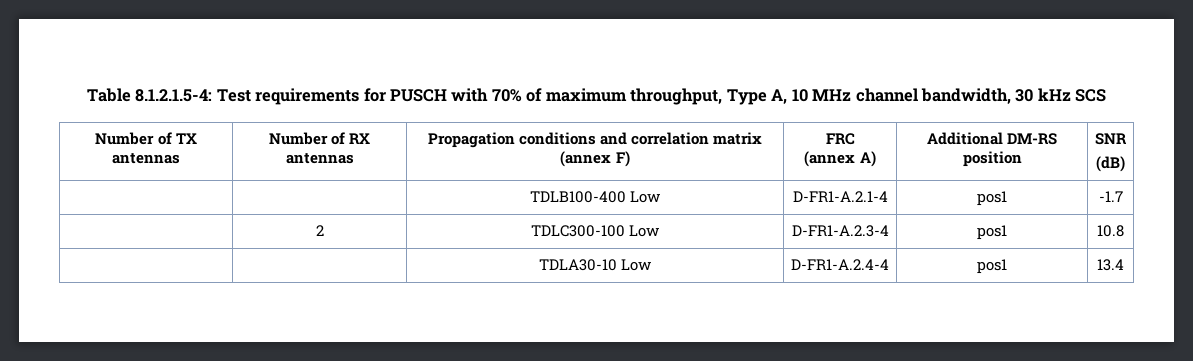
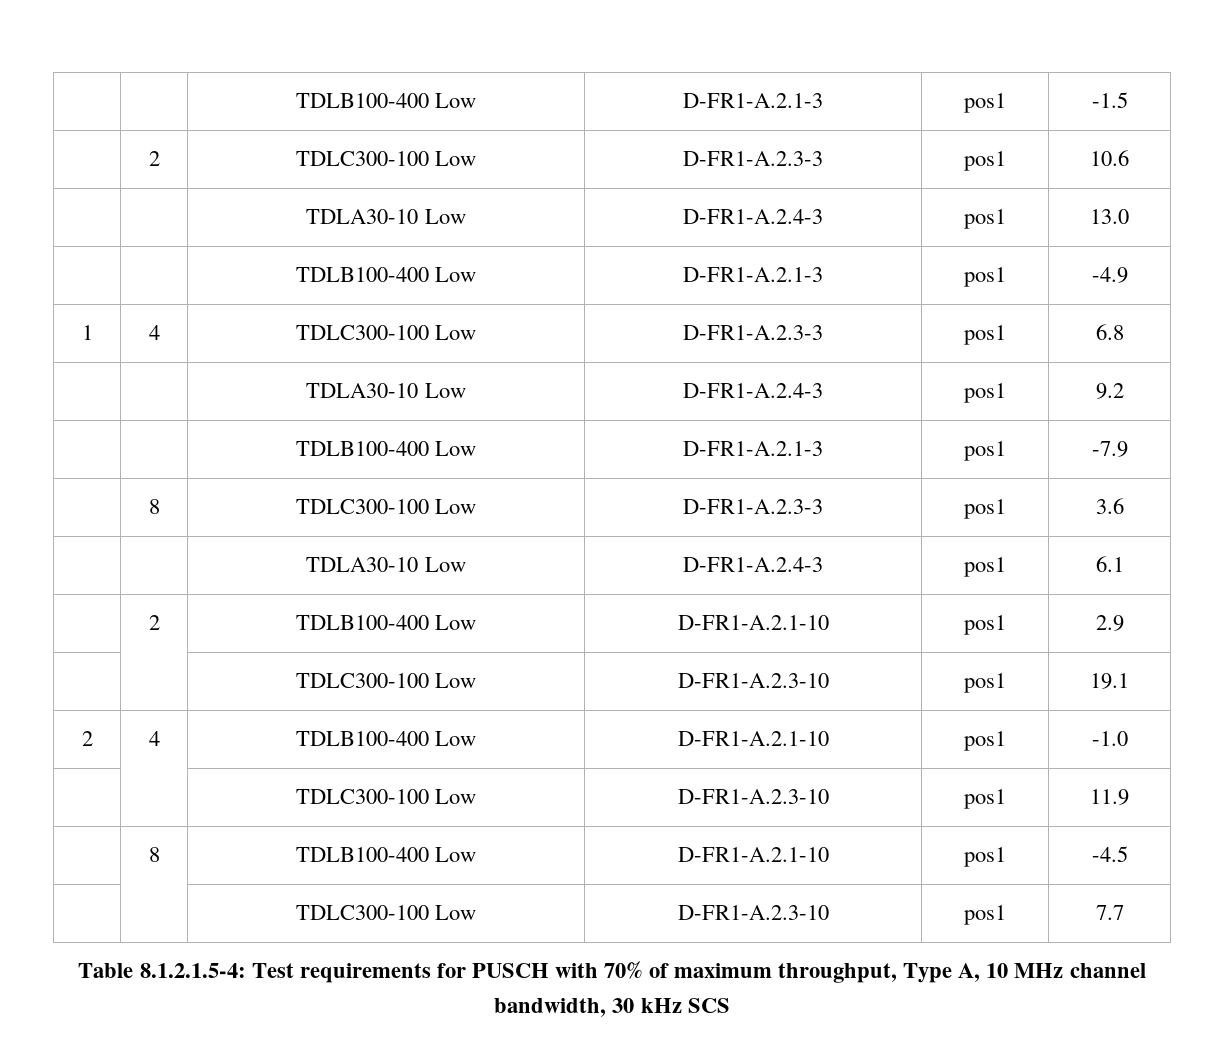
+ | | TDLB100-400 Low | D-FR1-A.2.1-3 | pos1 | -1.5
+ | 2 | TDLC300-100 Low | D-FR1-A.2.3-3 | pos1 | 10.6
+ | | TDLA30-10 Low | D-FR1-A.2.4-3 | pos1 | 13.0
+ | | TDLB100-400 Low | D-FR1-A.2.1-3 | pos1 | -4.9
+ 1 | 4 | TDLC300-100 Low | D-FR1-A.2.3-3 | pos1 | 6.8
+ | | TDLA30-10 Low | D-FR1-A.2.4-3 | pos1 | 9.2
+ | | TDLB100-400 Low | D-FR1-A.2.1-3 | pos1 | -7.9
+ | 8 | TDLC300-100 Low | D-FR1-A.2.3-3 | pos1 | 3.6
+ | | TDLA30-10 Low | D-FR1-A.2.4-3 | pos1 | 6.1
+ | 2 | TDLB100-400 Low | D-FR1-A.2.1-10 | pos1 | 2.9
+ | | TDLC300-100 Low | D-FR1-A.2.3-10 | pos1 | 19.1
+ 2 | 4 | TDLB100-400 Low | D-FR1-A.2.1-10 | pos1 | -1.0
+ | | TDLC300-100 Low | D-FR1-A.2.3-10 | pos1 | 11.9
+ | 8 | TDLB100-400 Low | D-FR1-A.2.1-10 | pos1 | -4.5
+ | | TDLC300-100 Low | D-FR1-A.2.3-10 | pos1 | 7.7
- Number of TX antennas | Number of RX antennas | Propagation conditions and correlation matrix (annex F) | FRC
- (annex A) | Additional DM-RS position | SNR
- (dB)
- | | TDLB100-400 Low | D-FR1-A.2.1-4 | pos1 | -1.7
- | 2 | TDLC300-100 Low | D-FR1-A.2.3-4 | pos1 | 10.8
- | | TDLA30-10 Low | D-FR1-A.2.4-4 | pos1 | 13.4

